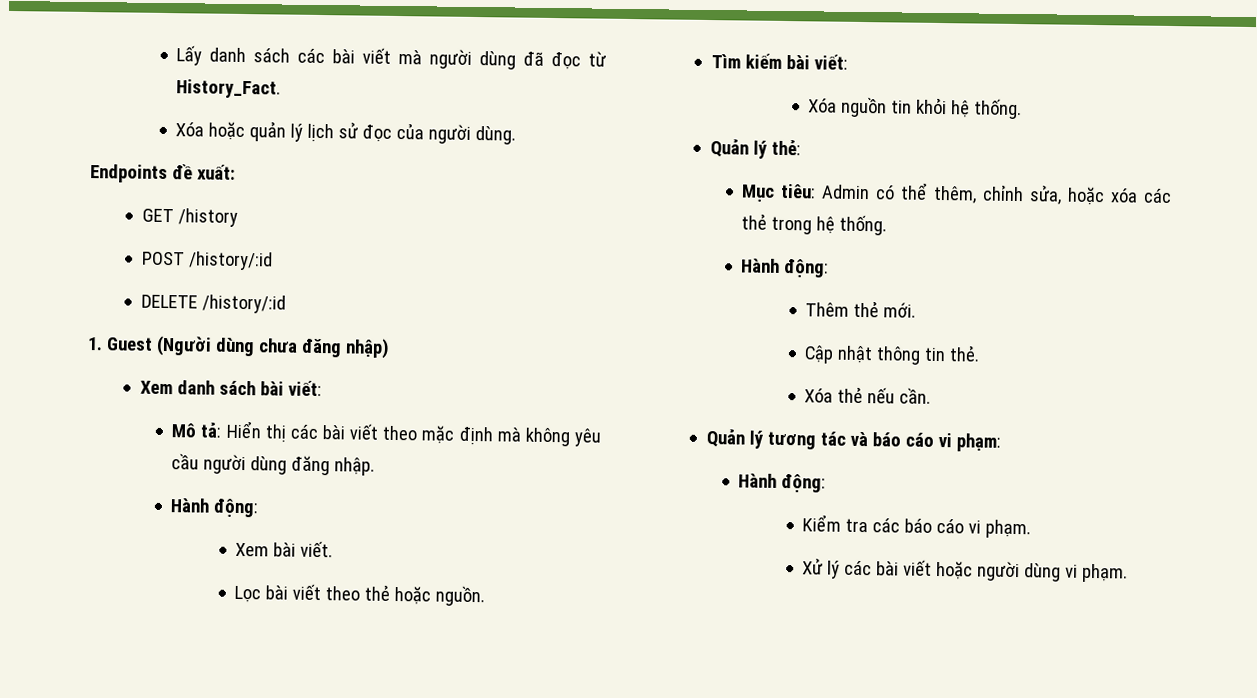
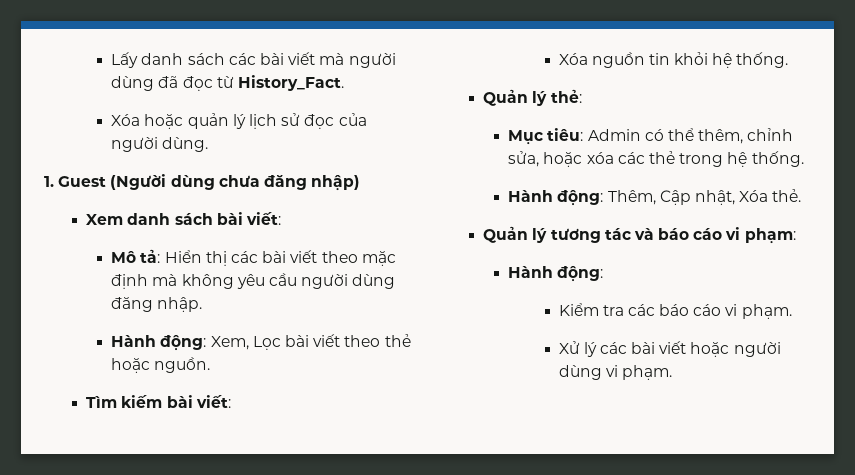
- Endpoints đề xuất:
- GET /history
- POST /history/:id
- DELETE /history/:id
  Mô tả: Hiển thị các bài viết theo mặc định mà không yêu cầu người dùng đăng nhập.
- Hành động:
- Xem bài viết.
- Lọc bài viết theo thẻ hoặc nguồn.
+ Hành động: Xem, Lọc bài viết theo thẻ hoặc nguồn.
  Mục tiêu: Admin có thể thêm, chỉnh sửa, hoặc xóa các thẻ trong hệ thống.
- Hành động:
- Thêm thẻ mới.
- Cập nhật thông tin thẻ.
- Xóa thẻ nếu cần.
+ Hành động: Thêm, Cập nhật, Xóa thẻ.

